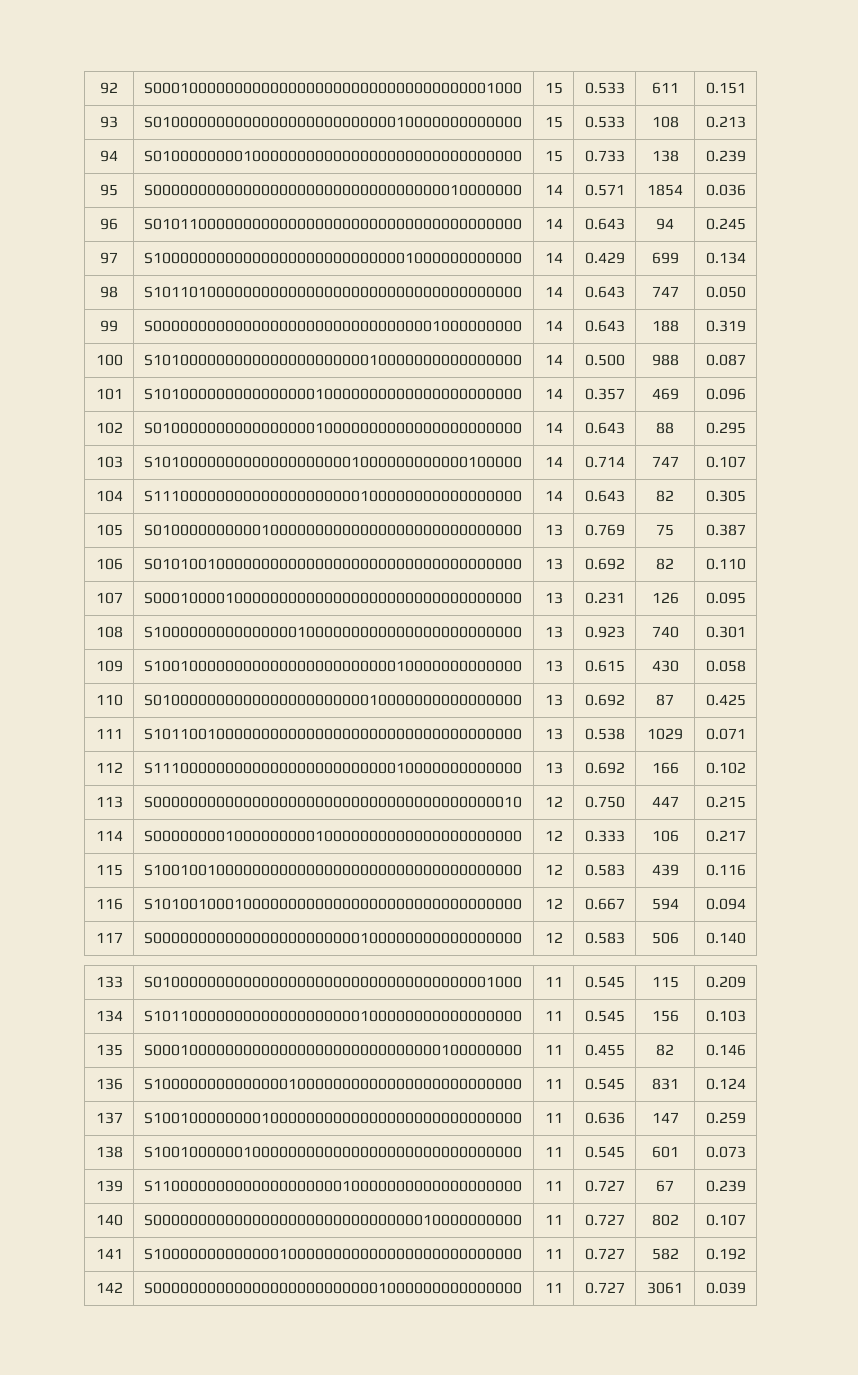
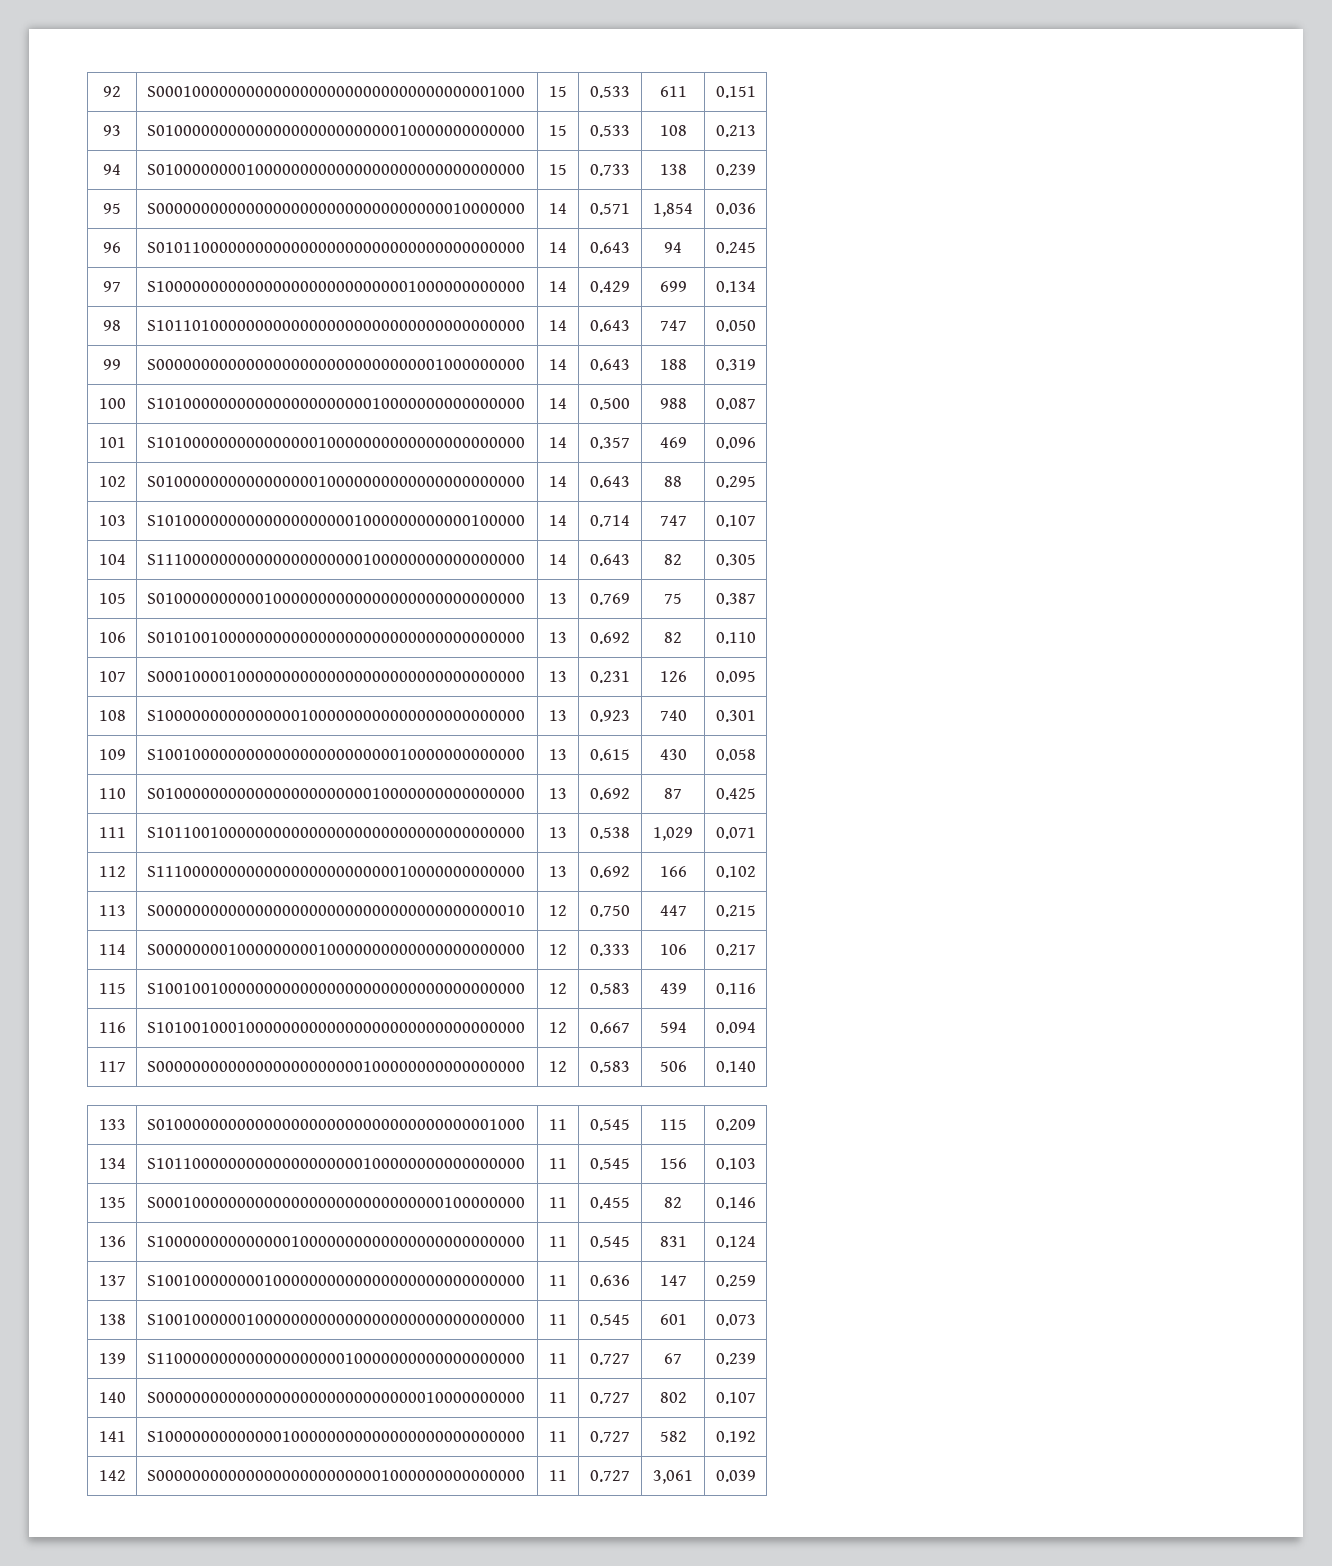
- 95 | S00000000000000000000000000000000010000000 | 14 | 0.571 | 1854 | 0.036
+ 95 | S00000000000000000000000000000000010000000 | 14 | 0.571 | 1,854 | 0.036
- 111 | S10110010000000000000000000000000000000000 | 13 | 0.538 | 1029 | 0.071
+ 111 | S10110010000000000000000000000000000000000 | 13 | 0.538 | 1,029 | 0.071
- 142 | S00000000000000000000000001000000000000000 | 11 | 0.727 | 3061 | 0.039
+ 142 | S00000000000000000000000001000000000000000 | 11 | 0.727 | 3,061 | 0.039

